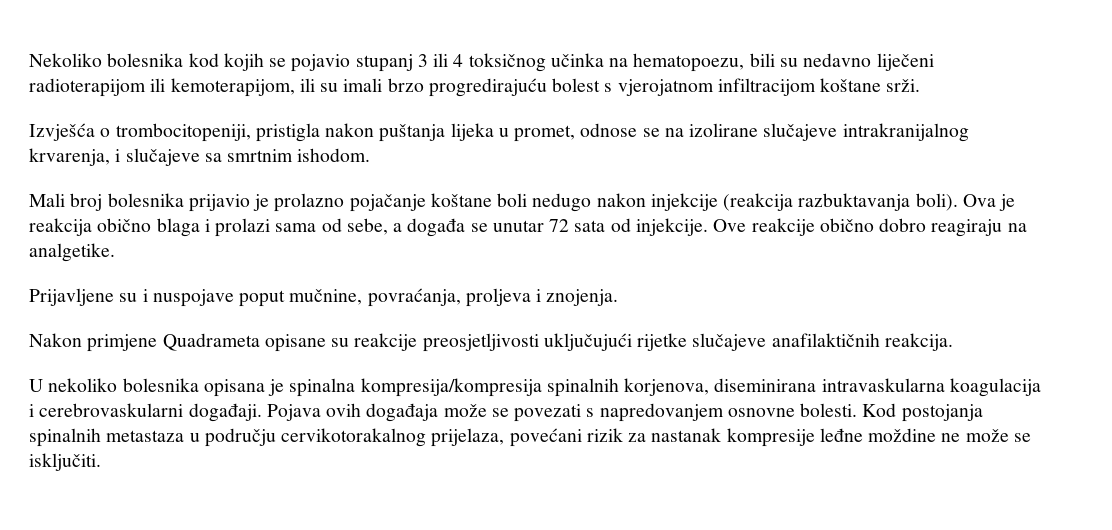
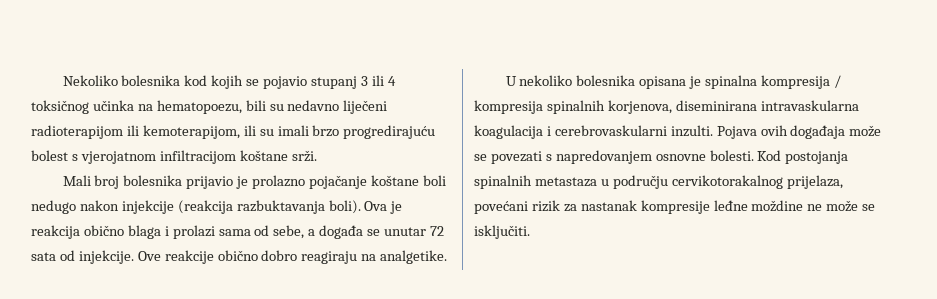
- Izvješća o trombocitopeniji, pristigla nakon puštanja lijeka u promet, odnose se na izolirane slučajeve intrakranijalnog krvarenja, i slučajeve sa smrtnim ishodom.
- Prijavljene su i nuspojave poput mučnine, povraćanja, proljeva i znojenja.
- Nakon primjene Quadrameta opisane su reakcije preosjetljivosti uključujući rijetke slučajeve anafilaktičnih reakcija.
- U nekoliko bolesnika opisana je spinalna kompresija/kompresija spinalnih korjenova, diseminirana intravaskularna koagulacija i cerebrovaskularni događaji.
+ U nekoliko bolesnika opisana je spinalna kompresija / kompresija spinalnih korjenova, diseminirana intravaskularna koagulacija i cerebrovaskularni inzulti.

